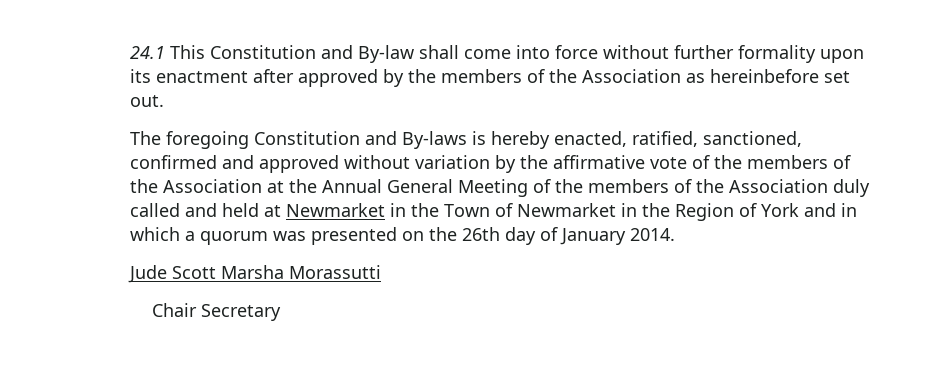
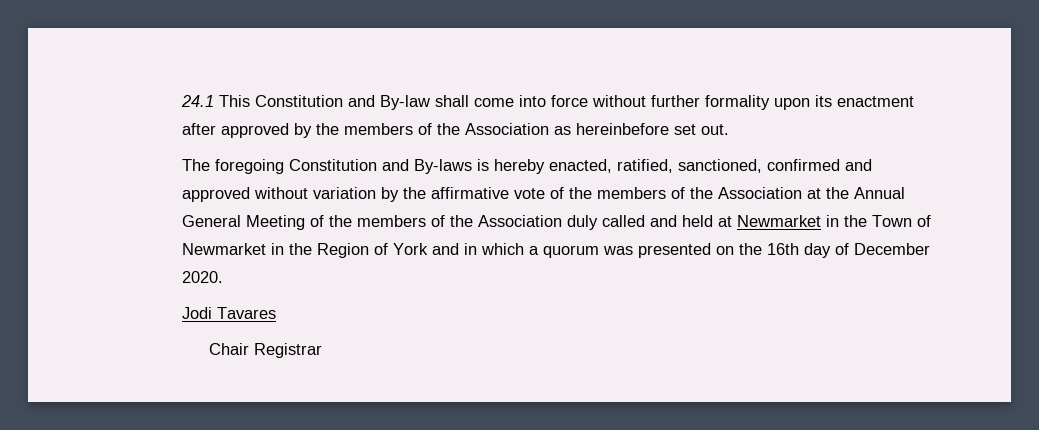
- The foregoing Constitution and By-laws is hereby enacted, ratified, sanctioned, confirmed and approved without variation by the affirmative vote of the members of the Association at the Annual General Meeting of the members of the Association duly called and held at Newmarket in the Town of Newmarket in the Region of York and in which a quorum was presented on the 26th day of January 2014.
- Jude Scott Marsha Morassutti
+ The foregoing Constitution and By-laws is hereby enacted, ratified, sanctioned, confirmed and approved without variation by the affirmative vote of the members of the Association at the Annual General Meeting of the members of the Association duly called and held at Newmarket in the Town of Newmarket in the Region of York and in which a quorum was presented on the 16th day of December 2020.
+ Jodi Tavares
- Chair Secretary
+ Chair Registrar

